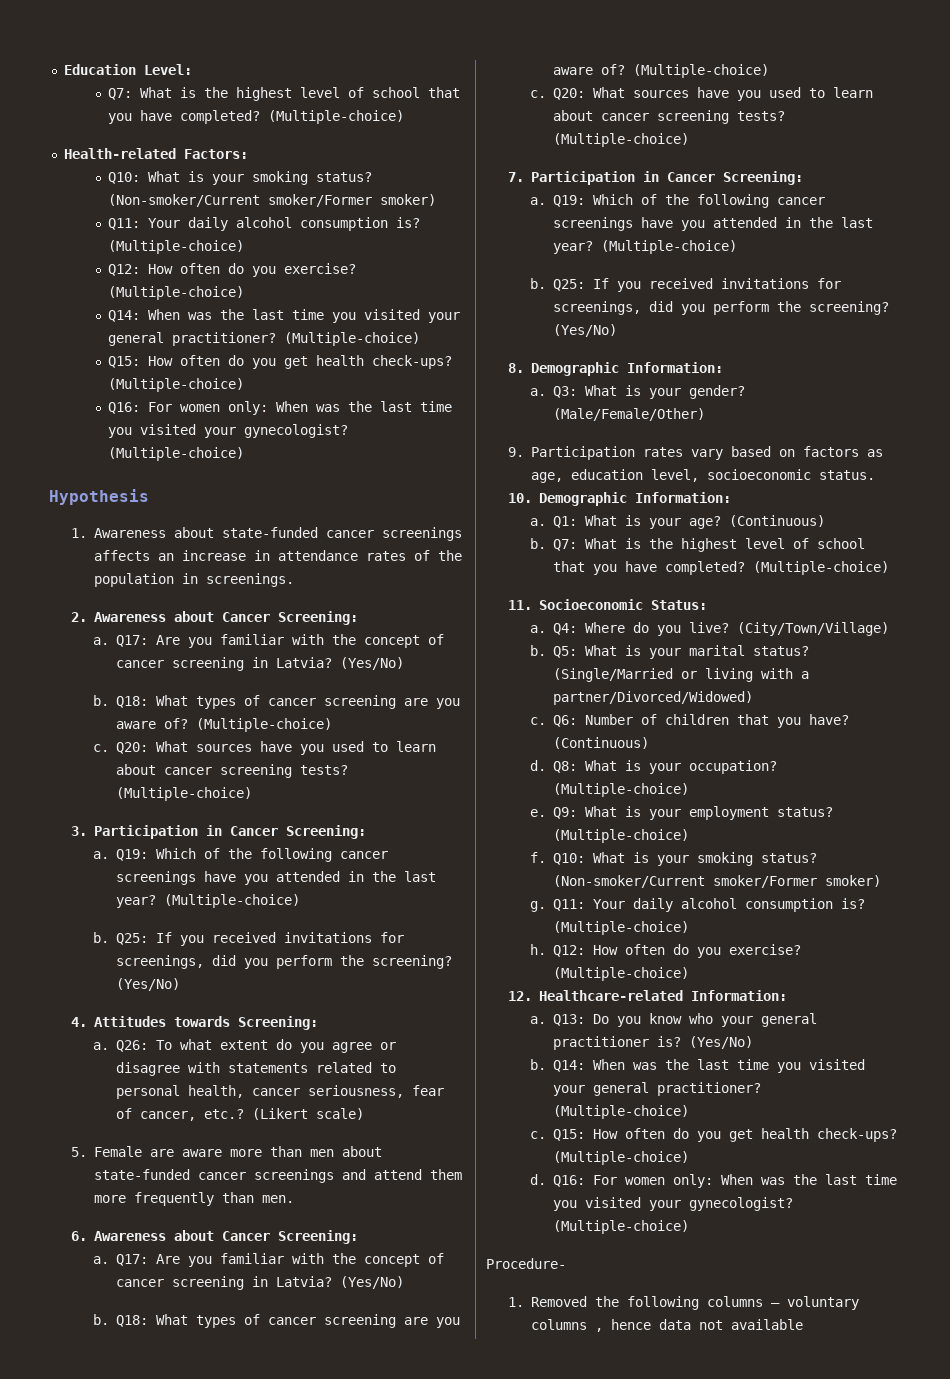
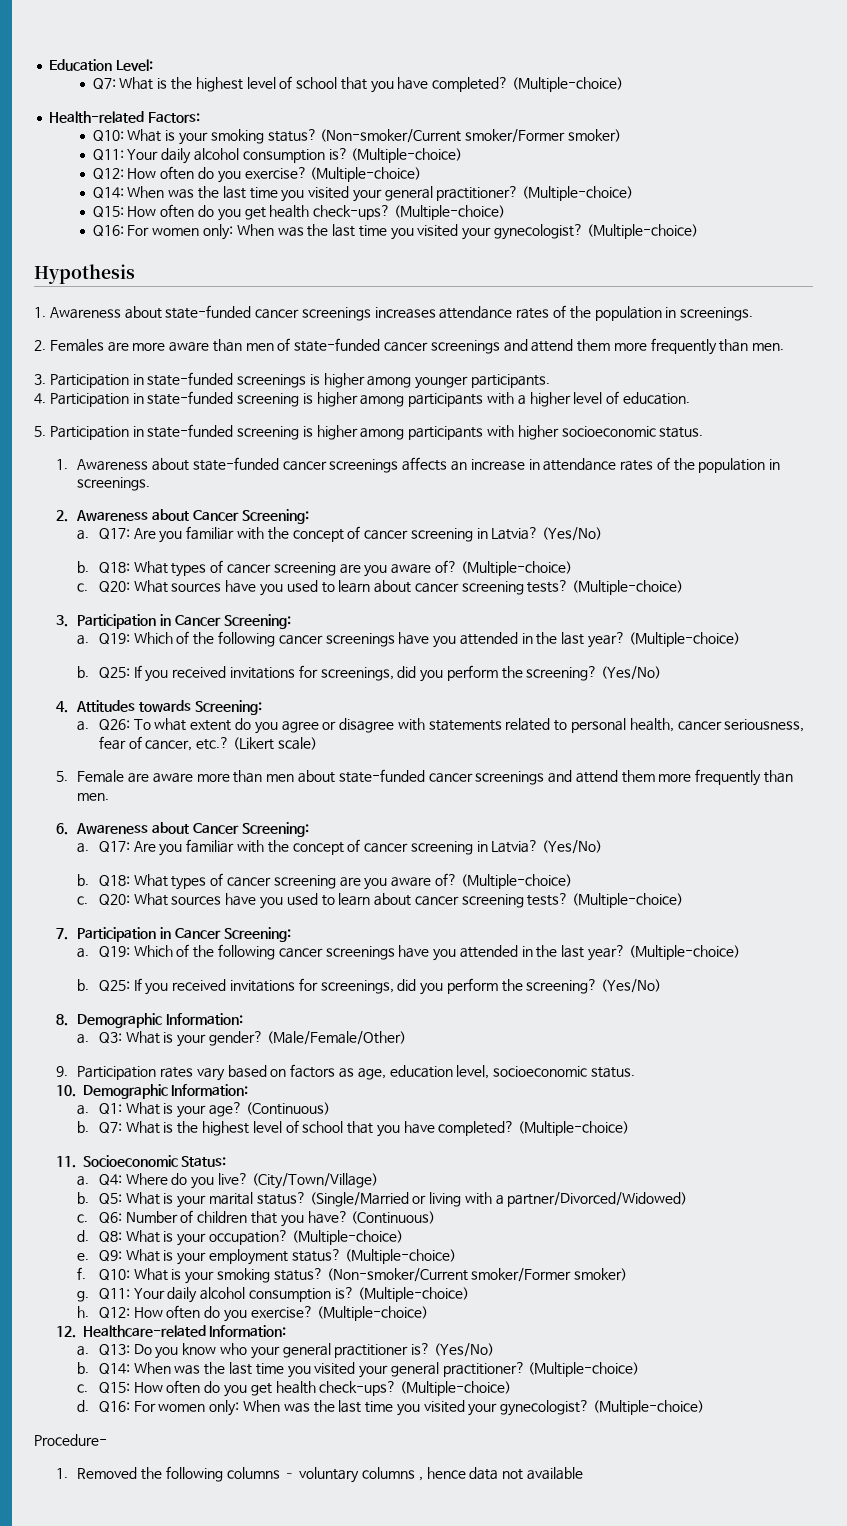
+ 1. Awareness about state-funded cancer screenings increases attendance rates of the population in screenings.
+ 2. Females are more aware than men of state-funded cancer screenings and attend them more frequently than men.
+ 3. Participation in state-funded screenings is higher among younger participants.
+ 4. Participation in state-funded screening is higher among participants with a higher level of education.
+ 5. Participation in state-funded screening is higher among participants with higher socioeconomic status.

